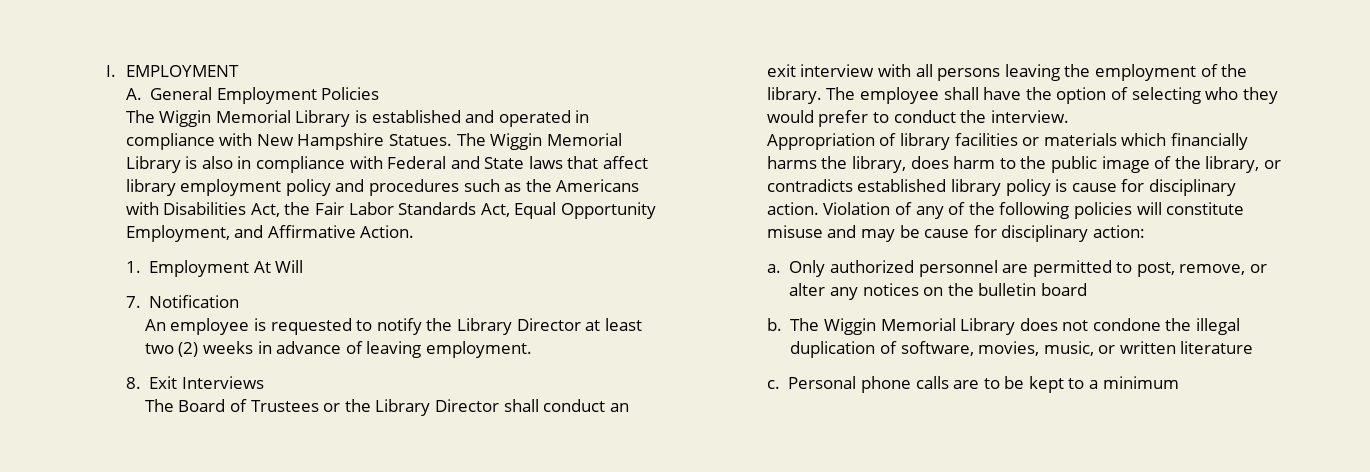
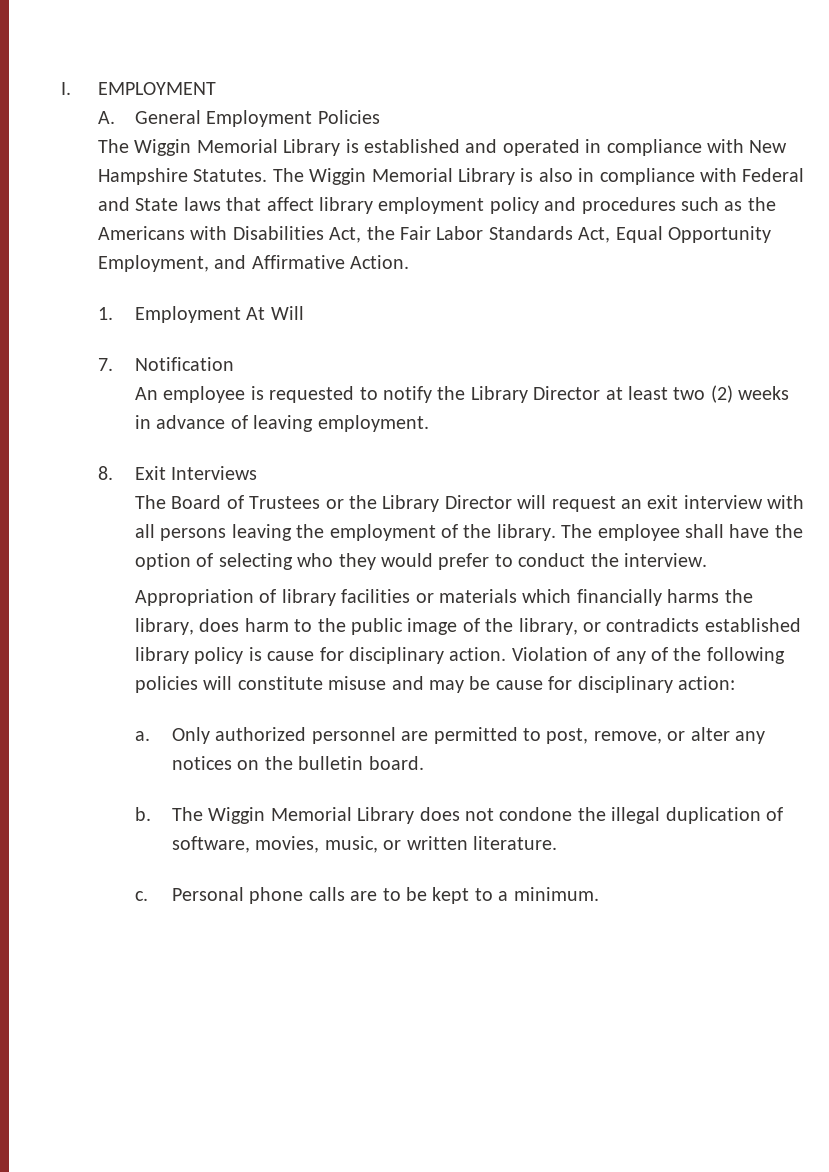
- The Wiggin Memorial Library is established and operated in compliance with New Hampshire Statues.
+ The Wiggin Memorial Library is established and operated in compliance with New Hampshire Statutes.
- The Board of Trustees or the Library Director shall conduct an exit interview with all persons leaving the employment of the library.
+ The Board of Trustees or the Library Director will request an exit interview with all persons leaving the employment of the library.
- Only authorized personnel are permitted to post, remove, or alter any notices on the bulletin board
+ Only authorized personnel are permitted to post, remove, or alter any notices on the bulletin board.
- The Wiggin Memorial Library does not condone the illegal duplication of software, movies, music, or written literature
+ The Wiggin Memorial Library does not condone the illegal duplication of software, movies, music, or written literature.
- Personal phone calls are to be kept to a minimum
+ Personal phone calls are to be kept to a minimum.

